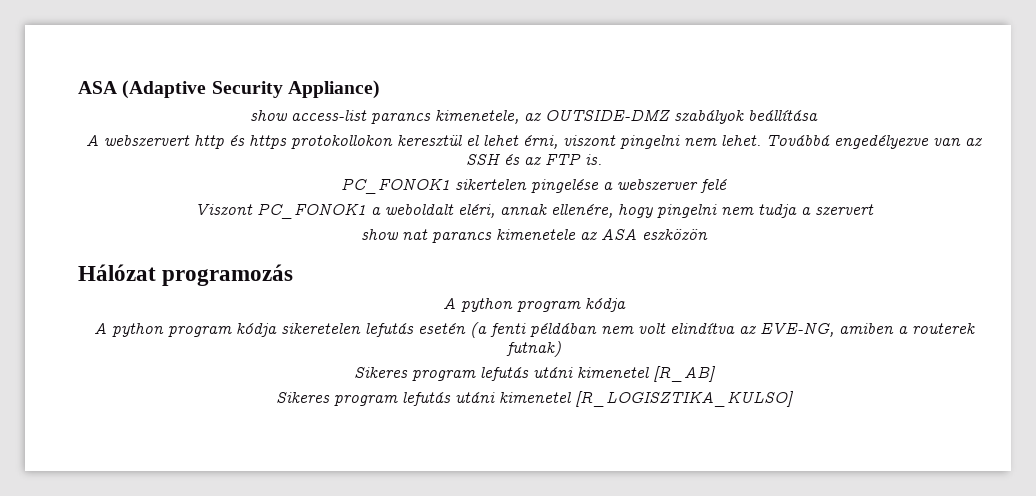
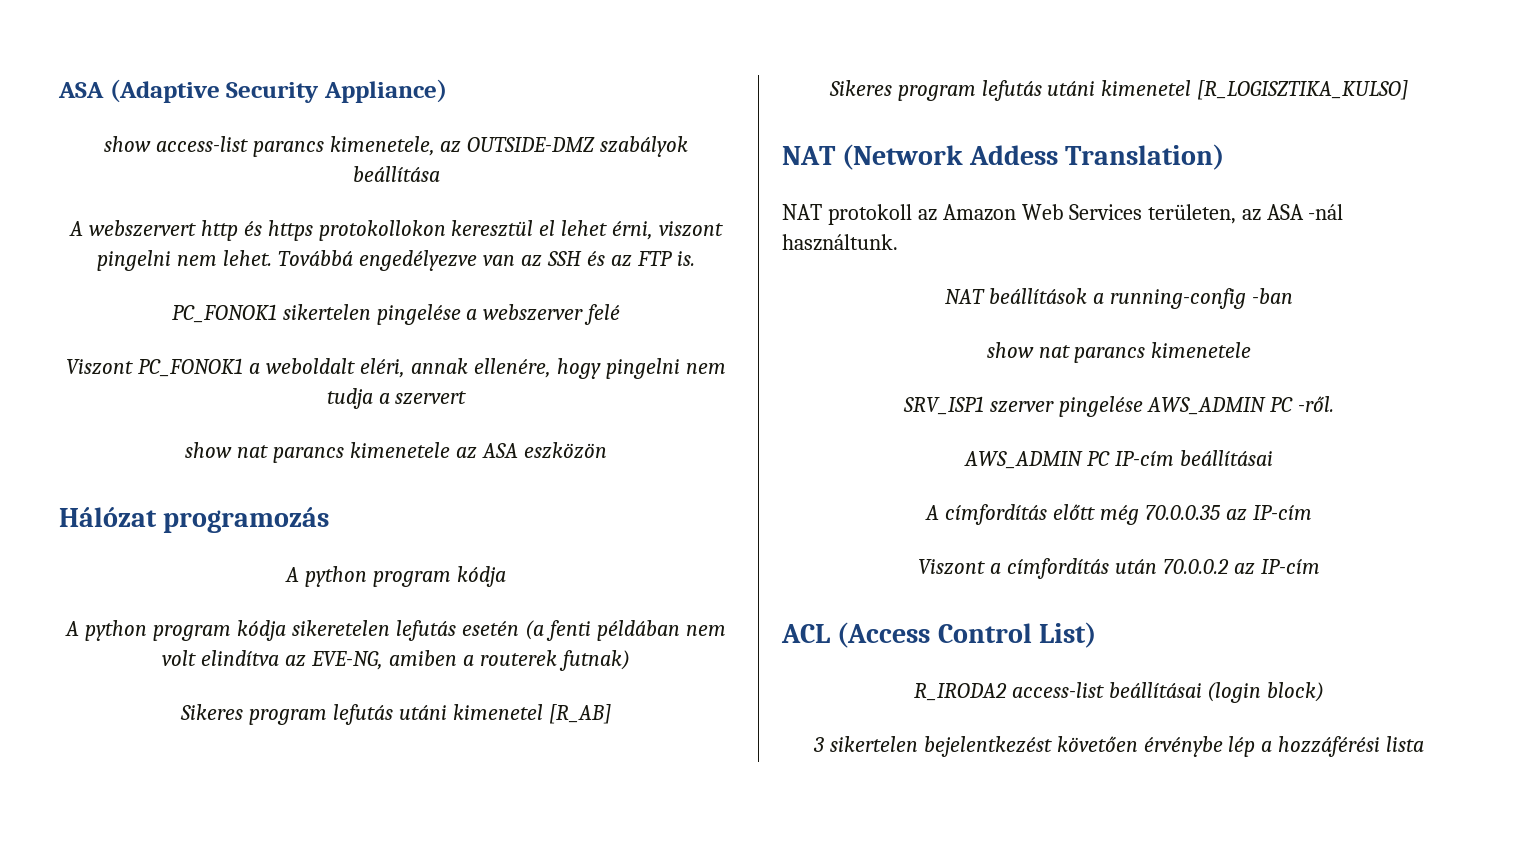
+ NAT (Network Addess Translation)
+ NAT protokoll az Amazon Web Services területen, az ASA -nál használtunk.
+ NAT beállítások a running-config -ban
+ show nat parancs kimenetele
+ SRV_ISP1 szerver pingelése AWS_ADMIN PC -ről.
+ AWS_ADMIN PC IP-cím beállításai
+ A címfordítás előtt még 70.0.0.35 az IP-cím
+ Viszont a címfordítás után 70.0.0.2 az IP-cím
+ ACL (Access Control List)
+ R_IRODA2 access-list beállításai (login block)
+ 3 sikertelen bejelentkezést követően érvénybe lép a hozzáférési lista

